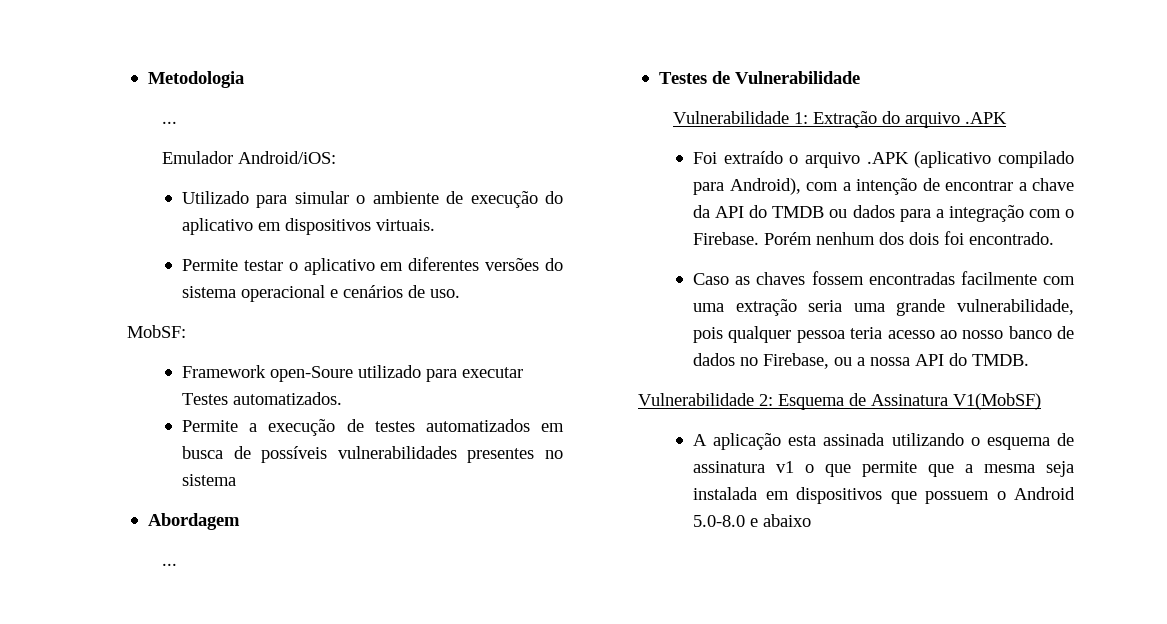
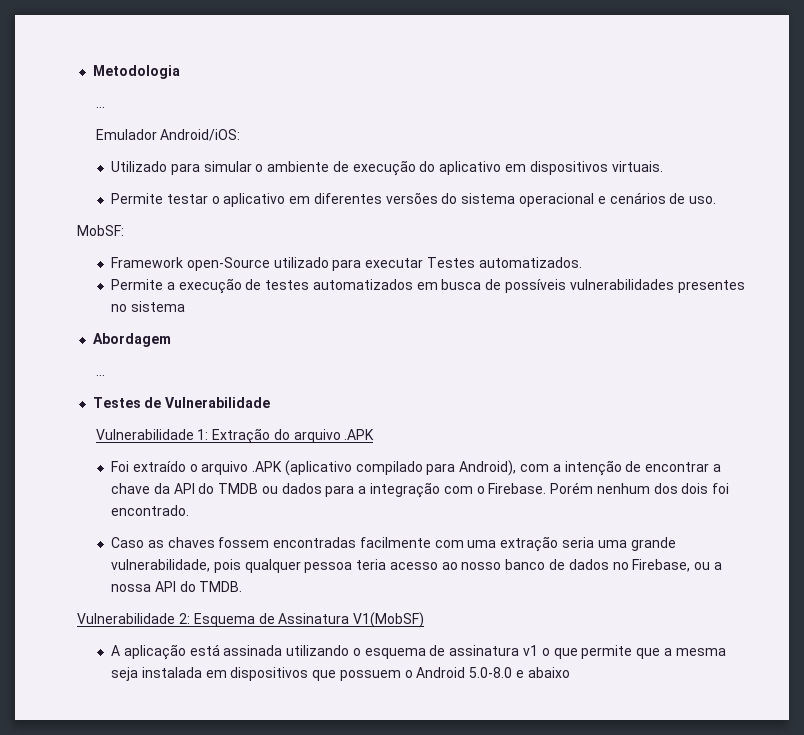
- Framework open-Soure utilizado para executar Testes automatizados.
+ Framework open-Source utilizado para executar Testes automatizados.
- A aplicação esta assinada utilizando o esquema de assinatura v1 o que permite que a mesma seja instalada em dispositivos que possuem o Android 5.0-8.0 e abaixo
+ A aplicação está assinada utilizando o esquema de assinatura v1 o que permite que a mesma seja instalada em dispositivos que possuem o Android 5.0-8.0 e abaixo

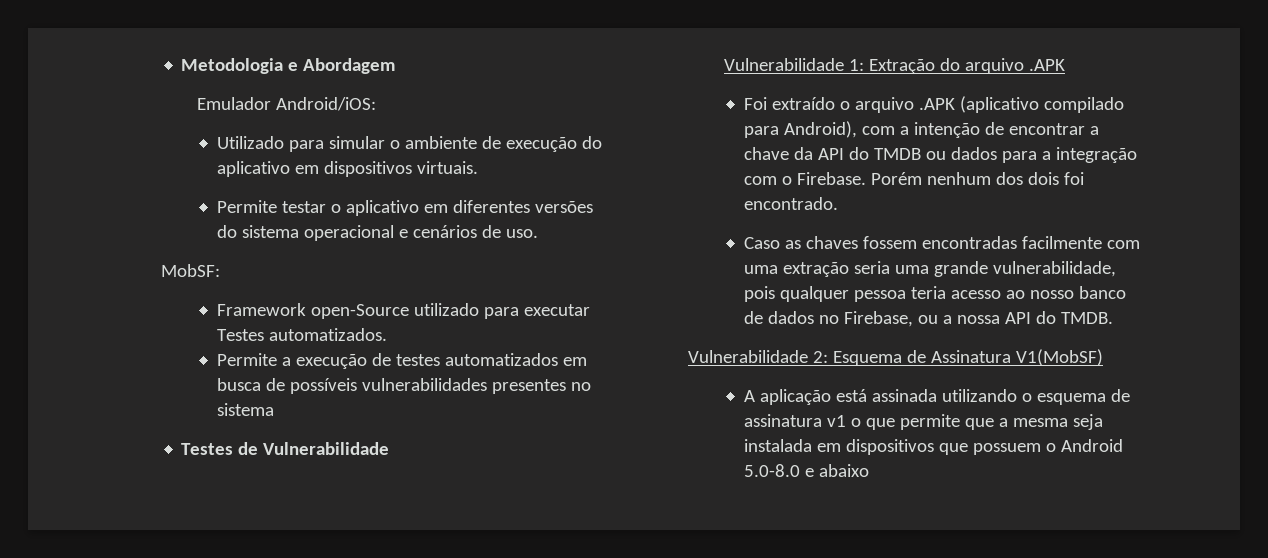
- Metodologia
- ...
+ Metodologia e Abordagem
- Abordagem
- ...

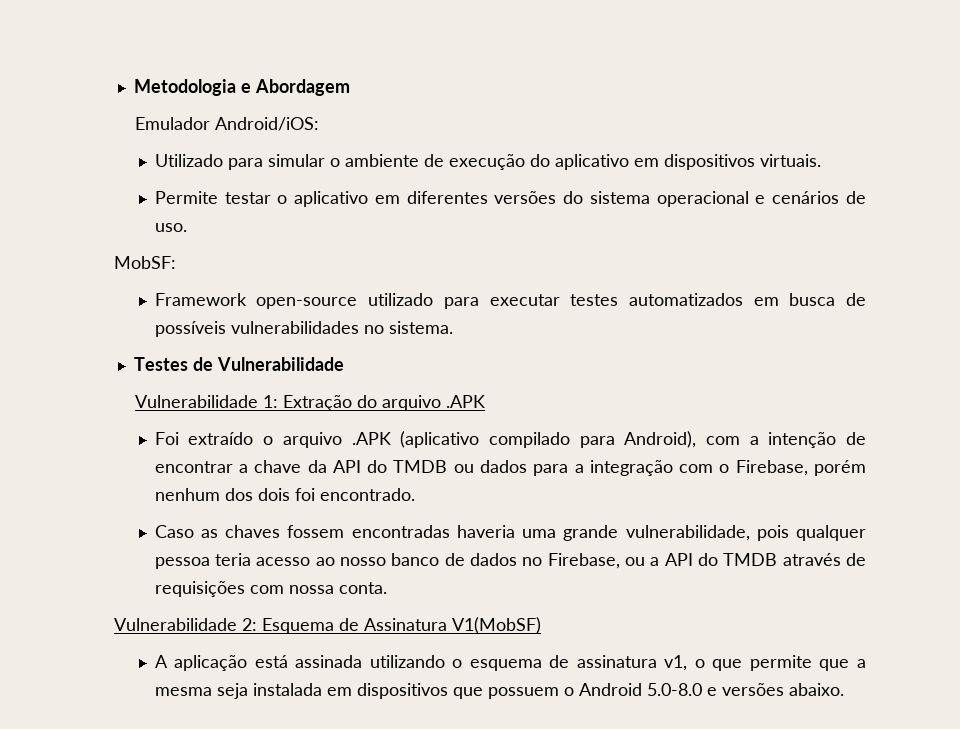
- Framework open-Source utilizado para executar Testes automatizados.
- Permite a execução de testes automatizados em busca de possíveis vulnerabilidades presentes no sistema
+ Framework open-source utilizado para executar testes automatizados em busca de possíveis vulnerabilidades no sistema.
- Foi extraído o arquivo .APK (aplicativo compilado para Android), com a intenção de encontrar a chave da API do TMDB ou dados para a integração com o Firebase. Porém nenhum dos dois foi encontrado.
+ Foi extraído o arquivo .APK (aplicativo compilado para Android), com a intenção de encontrar a chave da API do TMDB ou dados para a integração com o Firebase, porém nenhum dos dois foi encontrado.
- Caso as chaves fossem encontradas facilmente com uma extração seria uma grande vulnerabilidade, pois qualquer pessoa teria acesso ao nosso banco de dados no Firebase, ou a nossa API do TMDB.
+ Caso as chaves fossem encontradas haveria uma grande vulnerabilidade, pois qualquer pessoa teria acesso ao nosso banco de dados no Firebase, ou a API do TMDB através de requisições com nossa conta.
- A aplicação está assinada utilizando o esquema de assinatura v1 o que permite que a mesma seja instalada em dispositivos que possuem o Android 5.0-8.0 e abaixo
+ A aplicação está assinada utilizando o esquema de assinatura v1, o que permite que a mesma seja instalada em dispositivos que possuem o Android 5.0-8.0 e versões abaixo.

